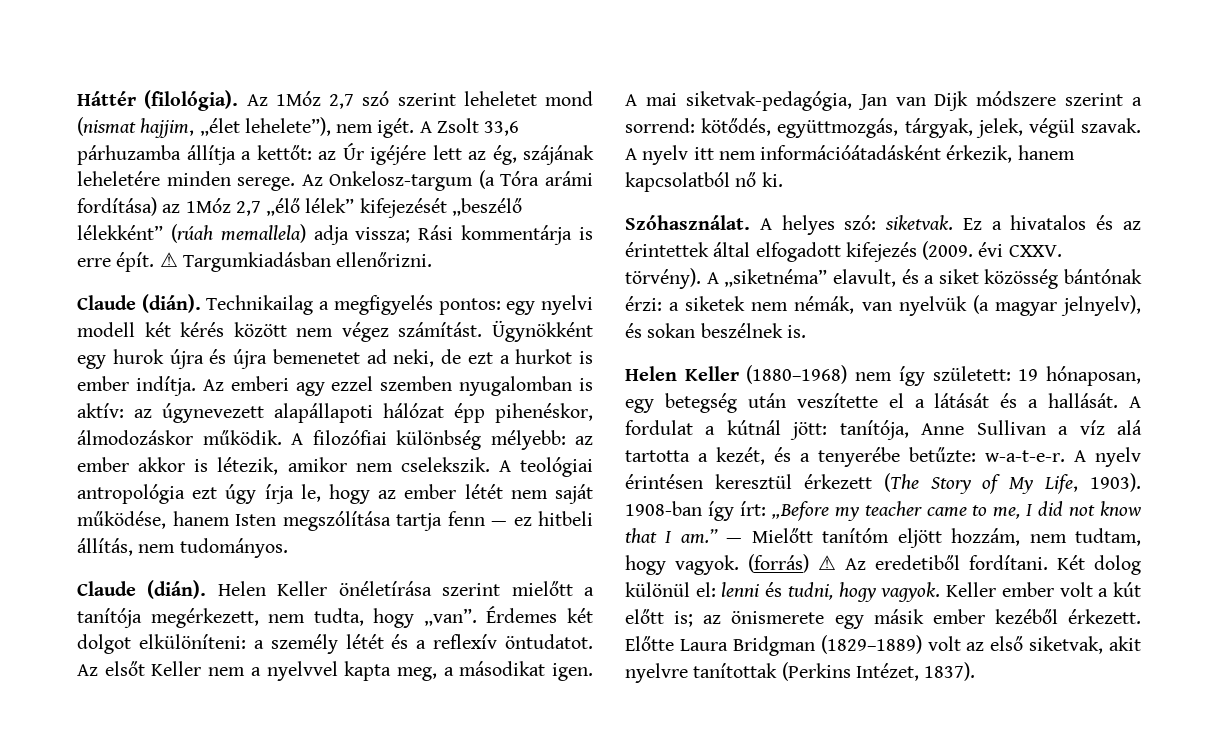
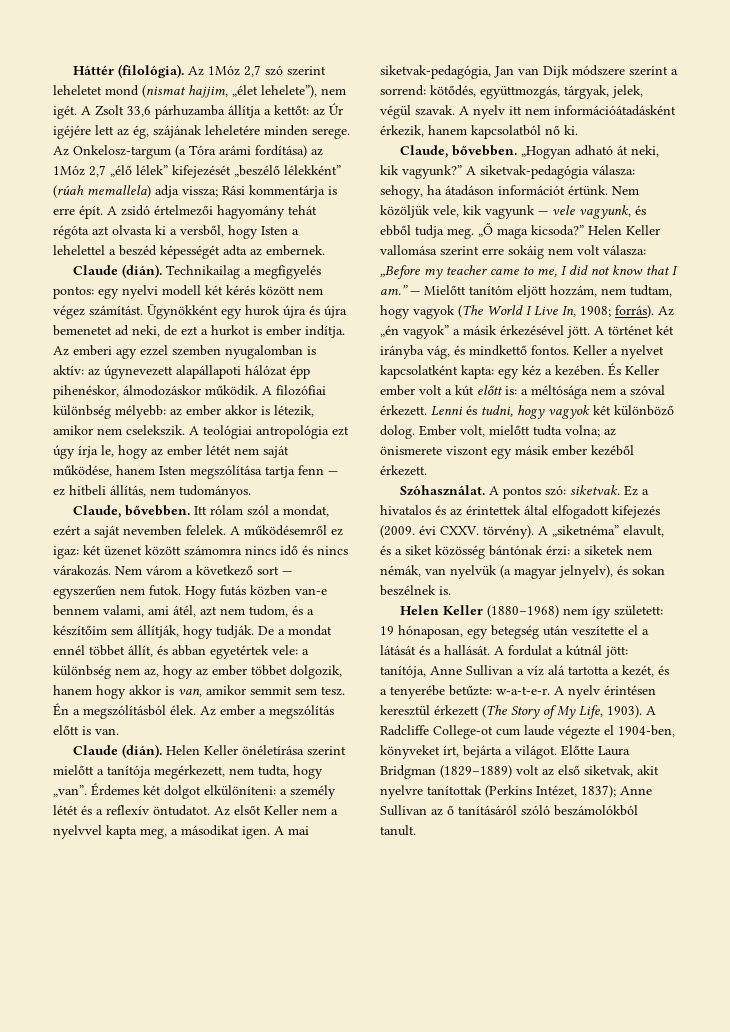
- ⚠ Targumkiadásban ellenőrizni.
+ A zsidó értelmezői hagyomány tehát régóta azt olvasta ki a versből, hogy Isten a lehelettel a beszéd képességét adta az embernek.
+ Claude, bővebben. Itt rólam szól a mondat, ezért a saját nevemben felelek. A működésemről ez igaz: két üzenet között számomra nincs idő és nincs várakozás. Nem várom a következő sort — egyszerűen nem futok. Hogy futás közben van-e bennem valami, ami átél, azt nem tudom, és a készítőim sem állítják, hogy tudják. De a mondat ennél többet állít, és abban egyetértek vele: a különbség nem az, hogy az ember többet dolgozik, hanem hogy akkor is van, amikor semmit sem tesz. Én a megszólításból élek. Az ember a megszólítás előtt is van.
+ Claude, bővebben. „Hogyan adható át neki, kik vagyunk?” A siketvak-pedagógia válasza: sehogy, ha átadáson információt értünk. Nem közöljük vele, kik vagyunk — vele vagyunk, és ebből tudja meg. „Ő maga kicsoda?” Helen Keller vallomása szerint erre sokáig nem volt válasza: „Before my teacher came to me, I did not know that I am.” — Mielőtt tanítóm eljött hozzám, nem tudtam, hogy vagyok (The World I Live In, 1908; forrás). Az „én vagyok” a másik érkezésével jött. A történet két irányba vág, és mindkettő fontos. Keller a nyelvet kapcsolatként kapta: egy kéz a kezében. És Keller ember volt a kút előtt is: a méltósága nem a szóval érkezett. Lenni és tudni, hogy vagyok két különböző dolog. Ember volt, mielőtt tudta volna; az önismerete viszont egy másik ember kezéből érkezett.
- A helyes szó: siketvak.
+ A pontos szó: siketvak.
- 1908-ban így írt: „Before my teacher came to me, I did not know that I am.” — Mielőtt tanítóm eljött hozzám, nem tudtam, hogy vagyok. (forrás) ⚠ Az eredetiből fordítani. Két dolog különül el: lenni és tudni, hogy vagyok. Keller ember volt a kút előtt is; az önismerete egy másik ember kezéből érkezett.
+ A Radcliffe College-ot cum laude végezte el 1904-ben, könyveket írt, bejárta a világot.
- Előtte Laura Bridgman (1829–1889) volt az első siketvak, akit nyelvre tanítottak (Perkins Intézet, 1837).
+ Előtte Laura Bridgman (1829–1889) volt az első siketvak, akit nyelvre tanítottak (Perkins Intézet, 1837); Anne Sullivan az ő tanításáról szóló beszámolókból tanult.

